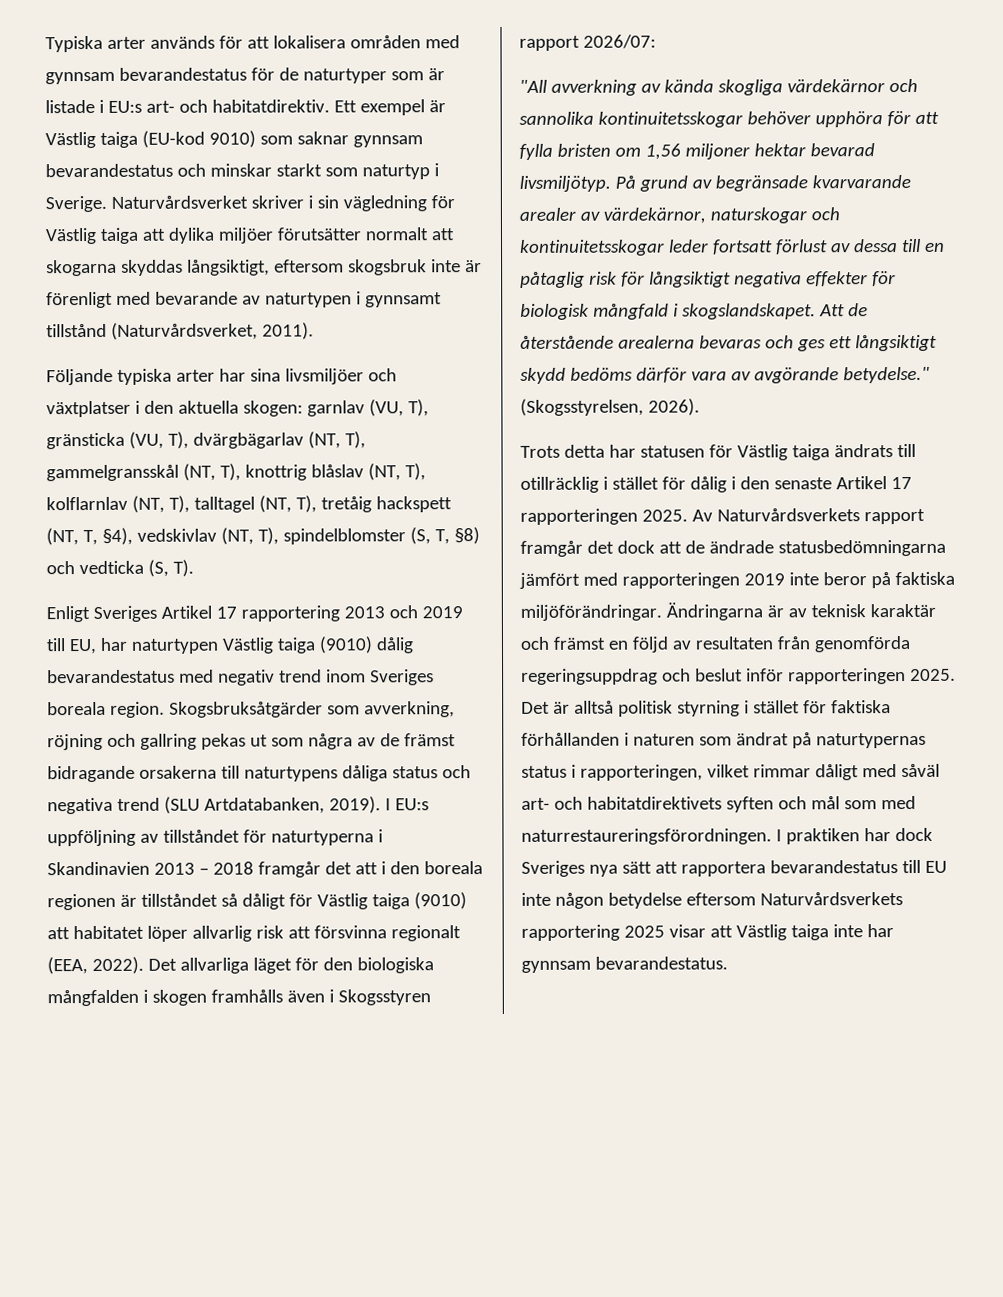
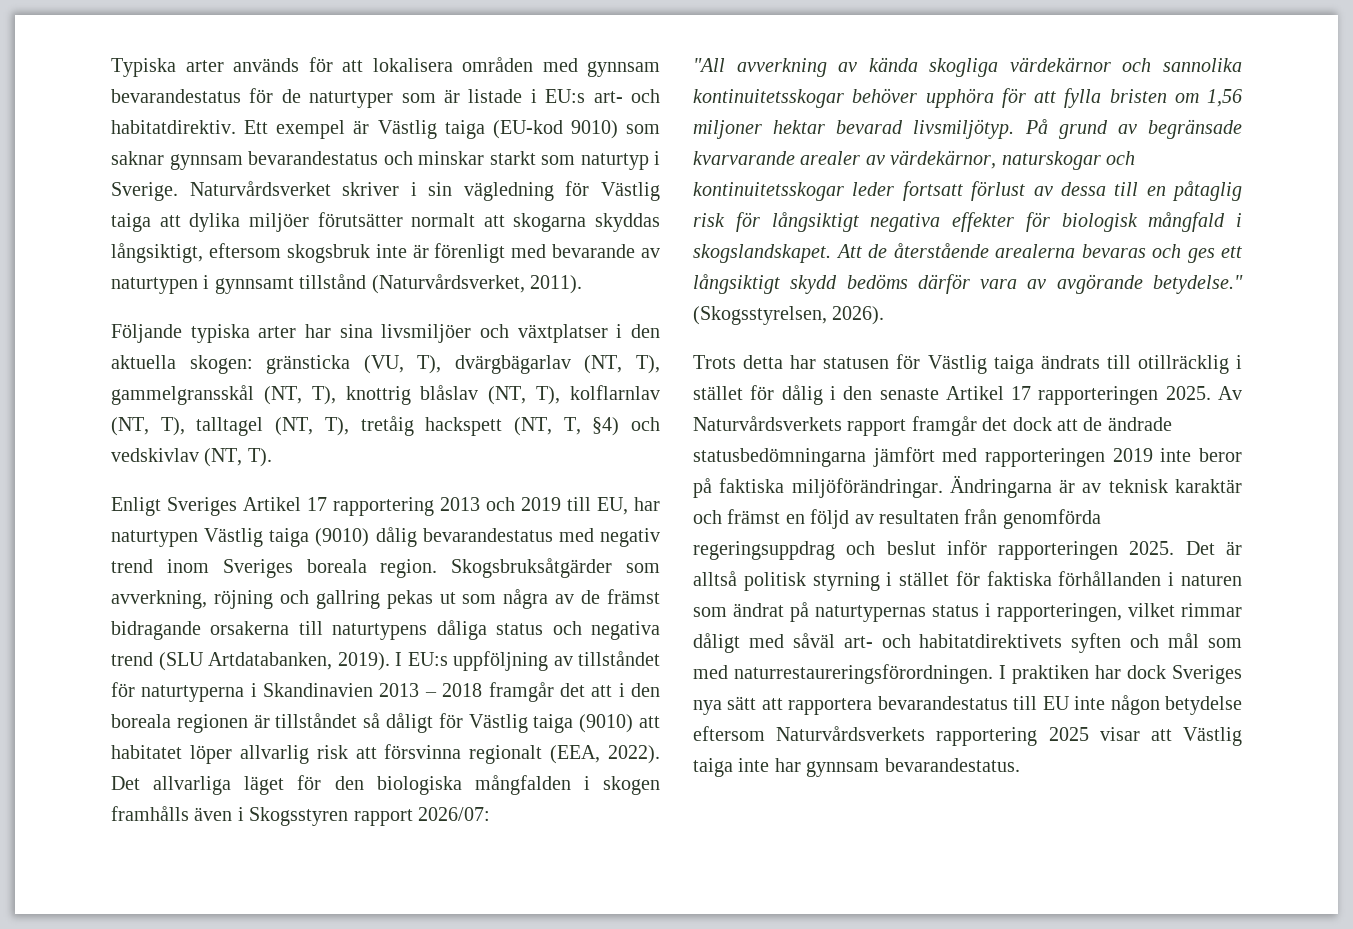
- Följande typiska arter har sina livsmiljöer och växtplatser i den aktuella skogen: garnlav (VU, T), gränsticka (VU, T), dvärgbägarlav (NT, T), gammelgransskål (NT, T), knottrig blåslav (NT, T), kolflarnlav (NT, T), talltagel (NT, T), tretåig hackspett (NT, T, §4), vedskivlav (NT, T), spindelblomster (S, T, §8) och vedticka (S, T).
+ Följande typiska arter har sina livsmiljöer och växtplatser i den aktuella skogen: gränsticka (VU, T), dvärgbägarlav (NT, T), gammelgransskål (NT, T), knottrig blåslav (NT, T), kolflarnlav (NT, T), talltagel (NT, T), tretåig hackspett (NT, T, §4) och vedskivlav (NT, T).

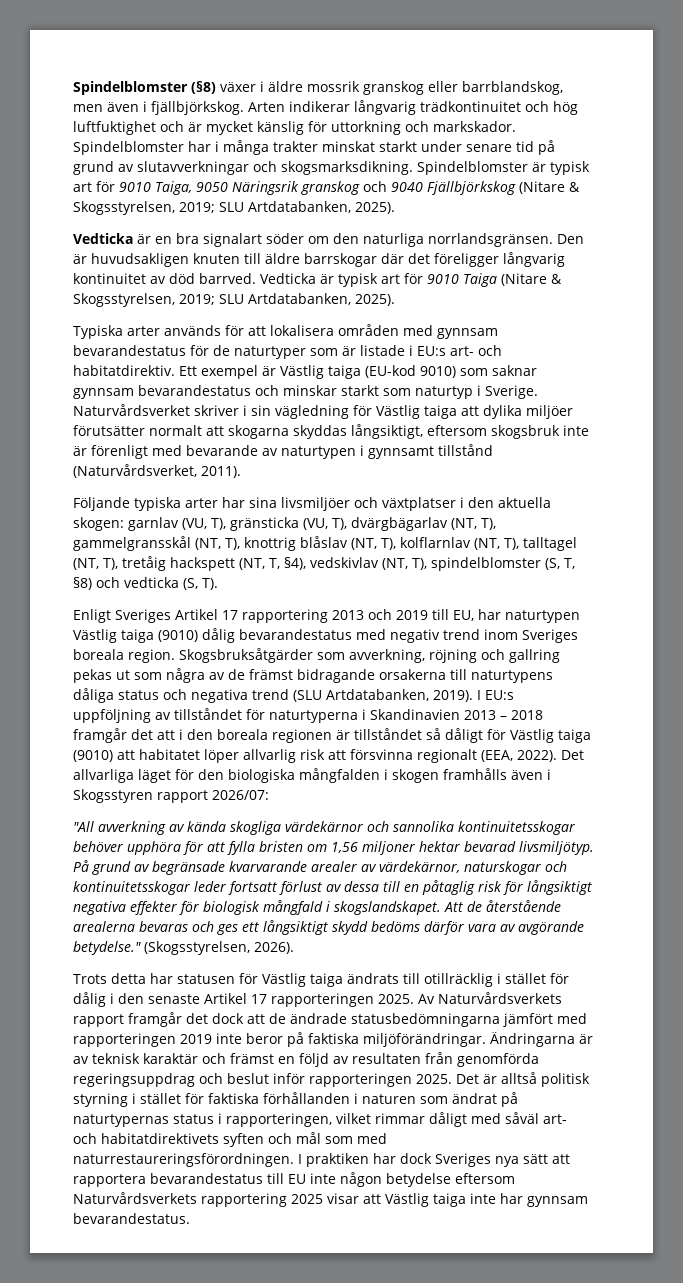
+ Spindelblomster (§8) växer i äldre mossrik granskog eller barrblandskog, men även i fjällbjörkskog. Arten indikerar långvarig trädkontinuitet och hög luftfuktighet och är mycket känslig för uttorkning och markskador. Spindelblomster har i många trakter minskat starkt under senare tid på grund av slutavverkningar och skogsmarksdikning. Spindelblomster är typisk art för 9010 Taiga, 9050 Näringsrik granskog och 9040 Fjällbjörkskog (Nitare & Skogsstyrelsen, 2019; SLU Artdatabanken, 2025).
+ Vedticka är en bra signalart söder om den naturliga norrlandsgränsen. Den är huvudsakligen knuten till äldre barrskogar där det föreligger långvarig kontinuitet av död barrved. Vedticka är typisk art för 9010 Taiga (Nitare & Skogsstyrelsen, 2019; SLU Artdatabanken, 2025).
- Följande typiska arter har sina livsmiljöer och växtplatser i den aktuella skogen: gränsticka (VU, T), dvärgbägarlav (NT, T), gammelgransskål (NT, T), knottrig blåslav (NT, T), kolflarnlav (NT, T), talltagel (NT, T), tretåig hackspett (NT, T, §4) och vedskivlav (NT, T).
+ Följande typiska arter har sina livsmiljöer och växtplatser i den aktuella skogen: garnlav (VU, T), gränsticka (VU, T), dvärgbägarlav (NT, T), gammelgransskål (NT, T), knottrig blåslav (NT, T), kolflarnlav (NT, T), talltagel (NT, T), tretåig hackspett (NT, T, §4), vedskivlav (NT, T), spindelblomster (S, T, §8) och vedticka (S, T).

